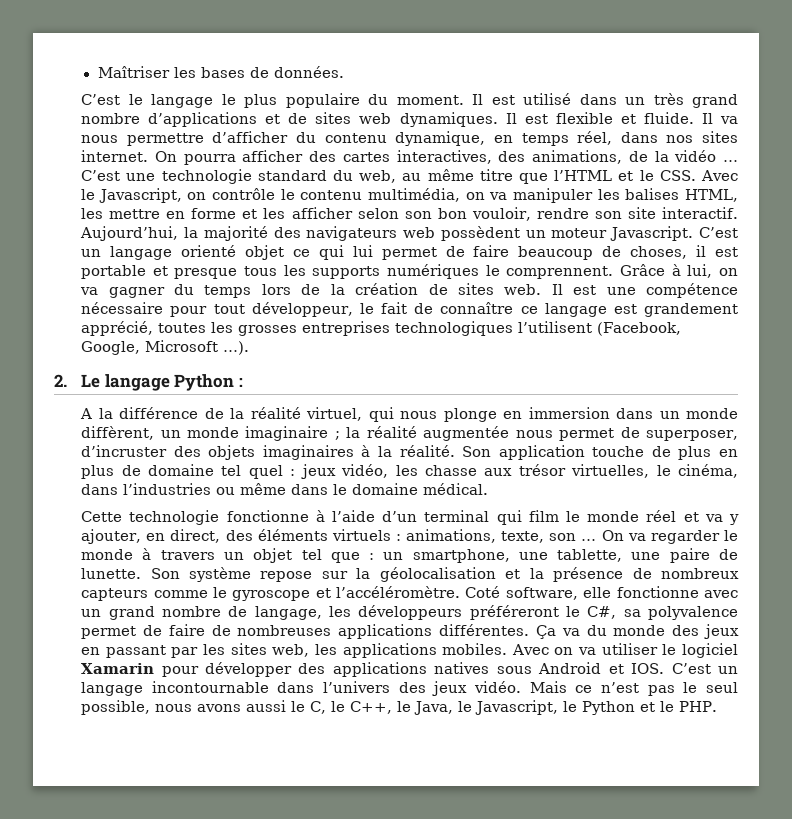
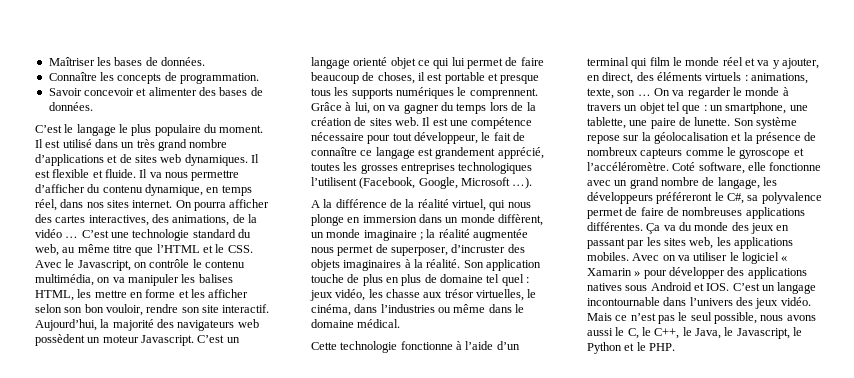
+ Connaître les concepts de programmation.
+ Savoir concevoir et alimenter des bases de données.
- 2. Le langage Python :
- Avec on va utiliser le logiciel Xamarin pour développer des applications natives sous Android et IOS. C’est un langage incontournable dans l’univers des jeux vidéo.
+ Avec on va utiliser le logiciel « Xamarin » pour développer des applications natives sous Android et IOS. C’est un langage incontournable dans l’univers des jeux vidéo.

